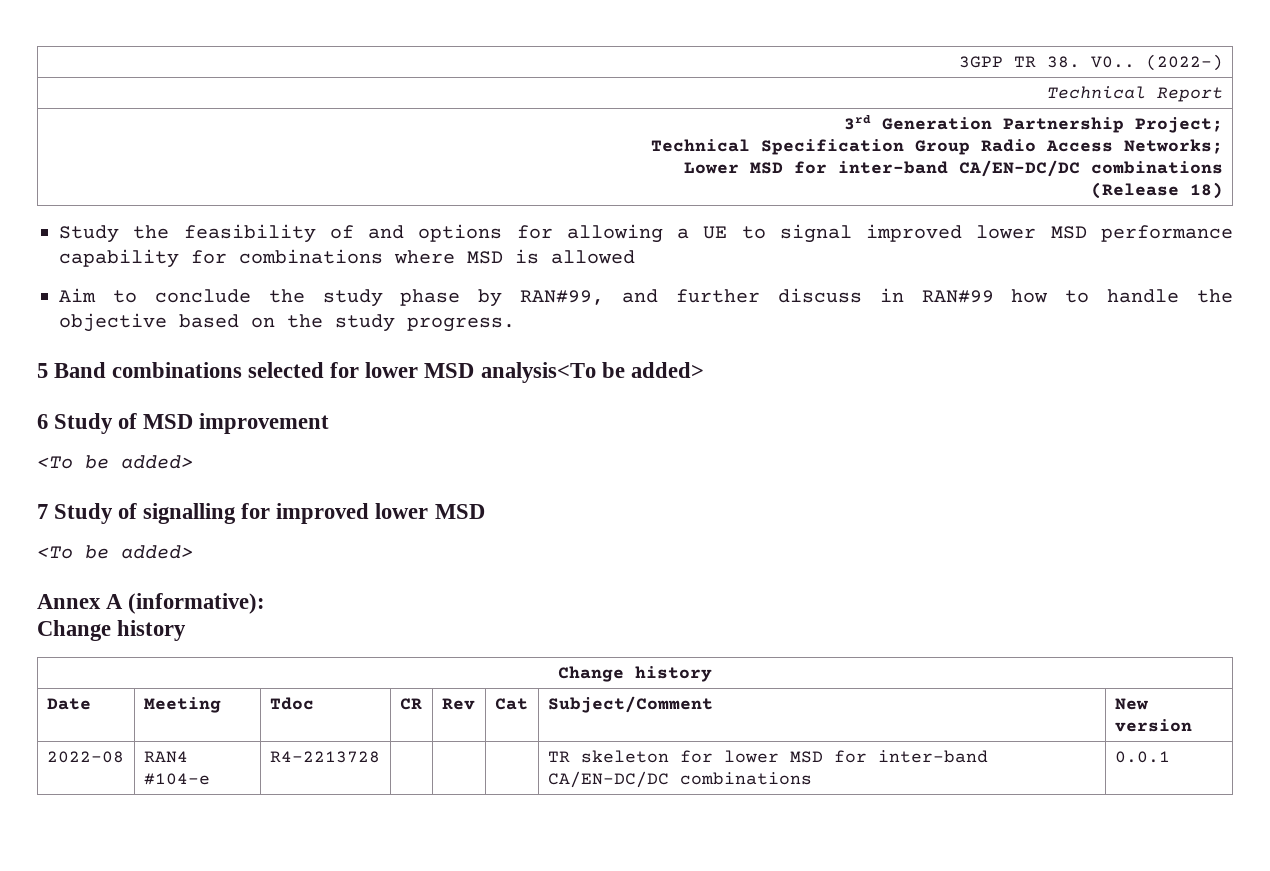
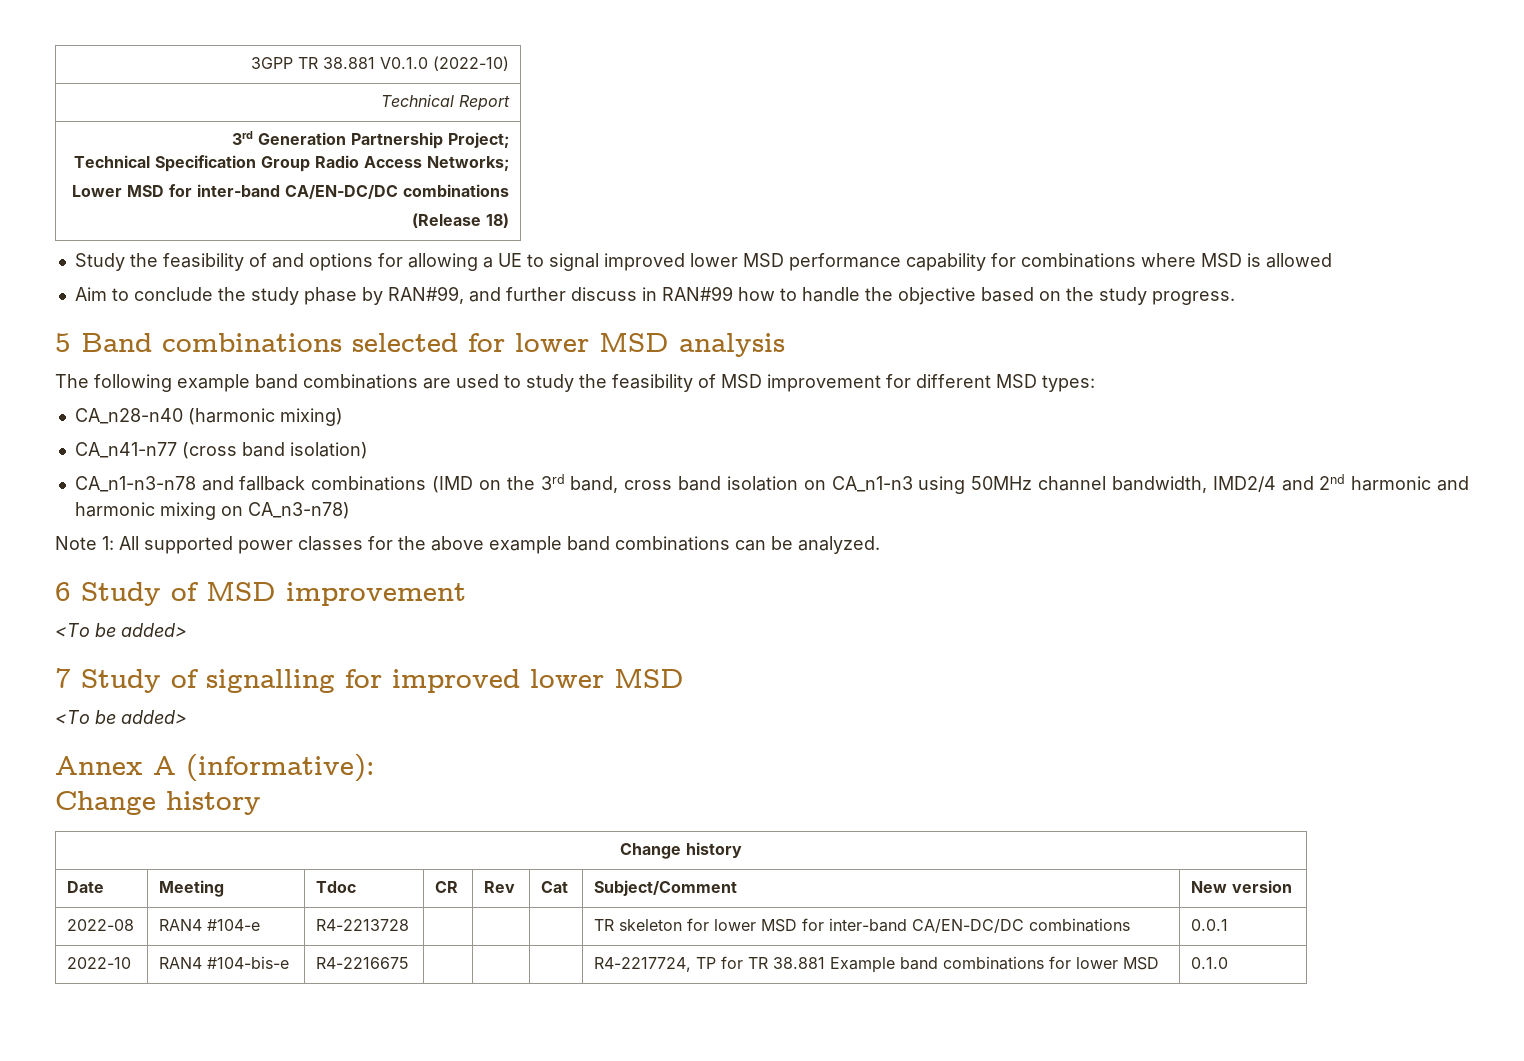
- 3GPP TR 38. V0.. (2022-)
+ 3GPP TR 38.881 V0.1.0 (2022-10)
- 5 Band combinations selected for lower MSD analysis<To be added>
+ 5 Band combinations selected for lower MSD analysis
+ The following example band combinations are used to study the feasibility of MSD improvement for different MSD types:
+ CA_n28-n40 (harmonic mixing)
+ CA_n41-n77 (cross band isolation)
+ CA_n1-n3-n78 and fallback combinations (IMD on the 3rd band, cross band isolation on CA_n1-n3 using 50MHz channel bandwidth, IMD2/4 and 2nd harmonic and harmonic mixing on CA_n3-n78)
+ Note 1: All supported power classes for the above example band combinations can be analyzed.
+ 2022-10 | RAN4 #104-bis-e | R4-2216675 | | | | R4-2217724, TP for TR 38.881 Example band combinations for lower MSD | 0.1.0

